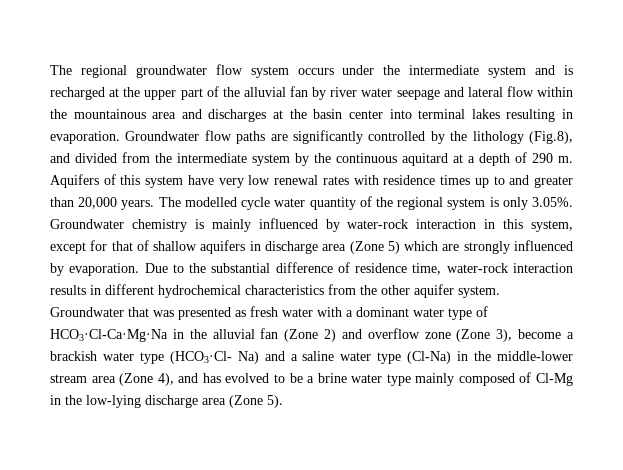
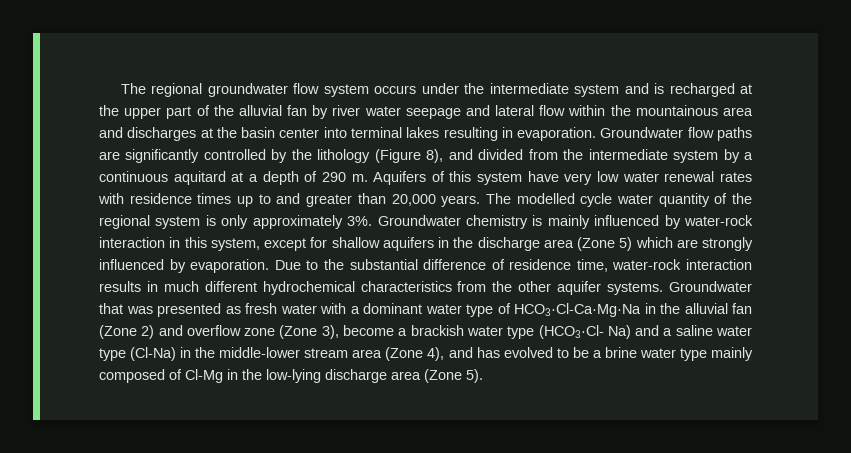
- Groundwater flow paths are significantly controlled by the lithology (Fig.8), and divided from the intermediate system by the continuous aquitard at a depth of 290 m.
+ Groundwater flow paths are significantly controlled by the lithology (Figure 8), and divided from the intermediate system by a continuous aquitard at a depth of 290 m.
- Aquifers of this system have very low renewal rates with residence times up to and greater than 20,000 years.
+ Aquifers of this system have very low water renewal rates with residence times up to and greater than 20,000 years.
- The modelled cycle water quantity of the regional system is only 3.05%. Groundwater chemistry is mainly influenced by water-rock interaction in this system, except for that of shallow aquifers in discharge area (Zone 5) which are strongly influenced by evaporation.
+ The modelled cycle water quantity of the regional system is only approximately 3%. Groundwater chemistry is mainly influenced by water-rock interaction in this system, except for shallow aquifers in the discharge area (Zone 5) which are strongly influenced by evaporation.
- Due to the substantial difference of residence time, water-rock interaction results in different hydrochemical characteristics from the other aquifer system.
+ Due to the substantial difference of residence time, water-rock interaction results in much different hydrochemical characteristics from the other aquifer systems.

